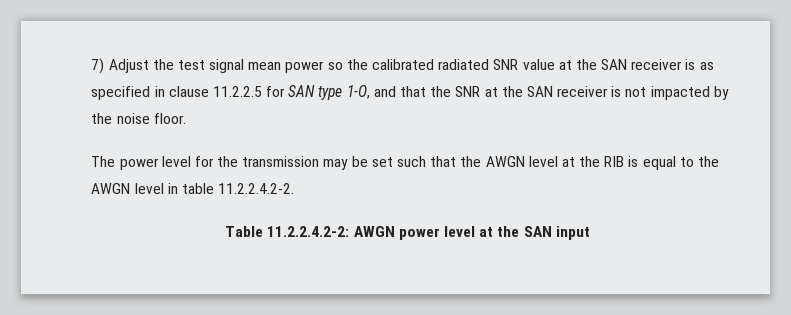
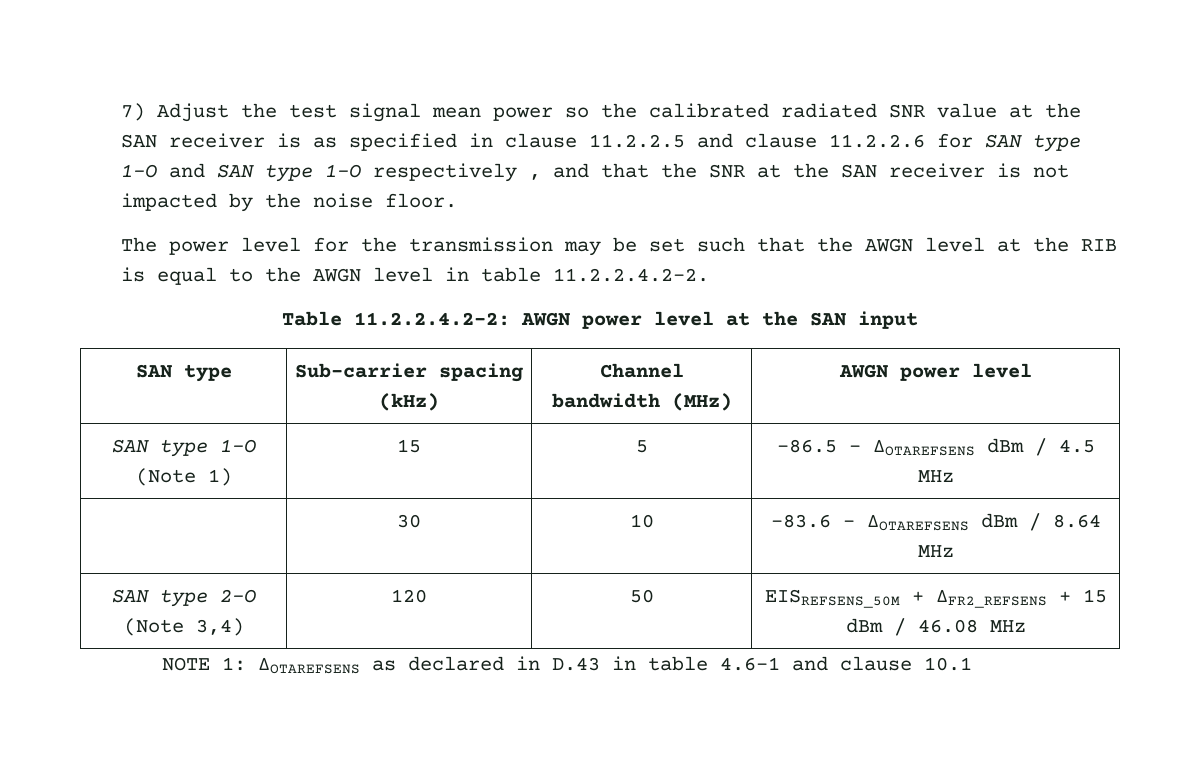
- 7) Adjust the test signal mean power so the calibrated radiated SNR value at the SAN receiver is as specified in clause 11.2.2.5 for SAN type 1-O, and that the SNR at the SAN receiver is not impacted by the noise floor.
+ 7) Adjust the test signal mean power so the calibrated radiated SNR value at the SAN receiver is as specified in clause 11.2.2.5 and clause 11.2.2.6 for SAN type 1-O and SAN type 1-O respectively , and that the SNR at the SAN receiver is not impacted by the noise floor.
+ SAN type | Sub-carrier spacing (kHz) | Channel bandwidth (MHz) | AWGN power level
+ SAN type 1-O (Note 1) | 15 | 5 | -86.5 - ΔOTAREFSENS dBm / 4.5 MHz
+ | 30 | 10 | -83.6 - ΔOTAREFSENS dBm / 8.64 MHz
+ SAN type 2-O (Note 3,4) | 120 | 50 | EISREFSENS_50M + ΔFR2_REFSENS + 15 dBm / 46.08 MHz
+ NOTE 1: ΔOTAREFSENS as declared in D.43 in table 4.6-1 and clause 10.1

